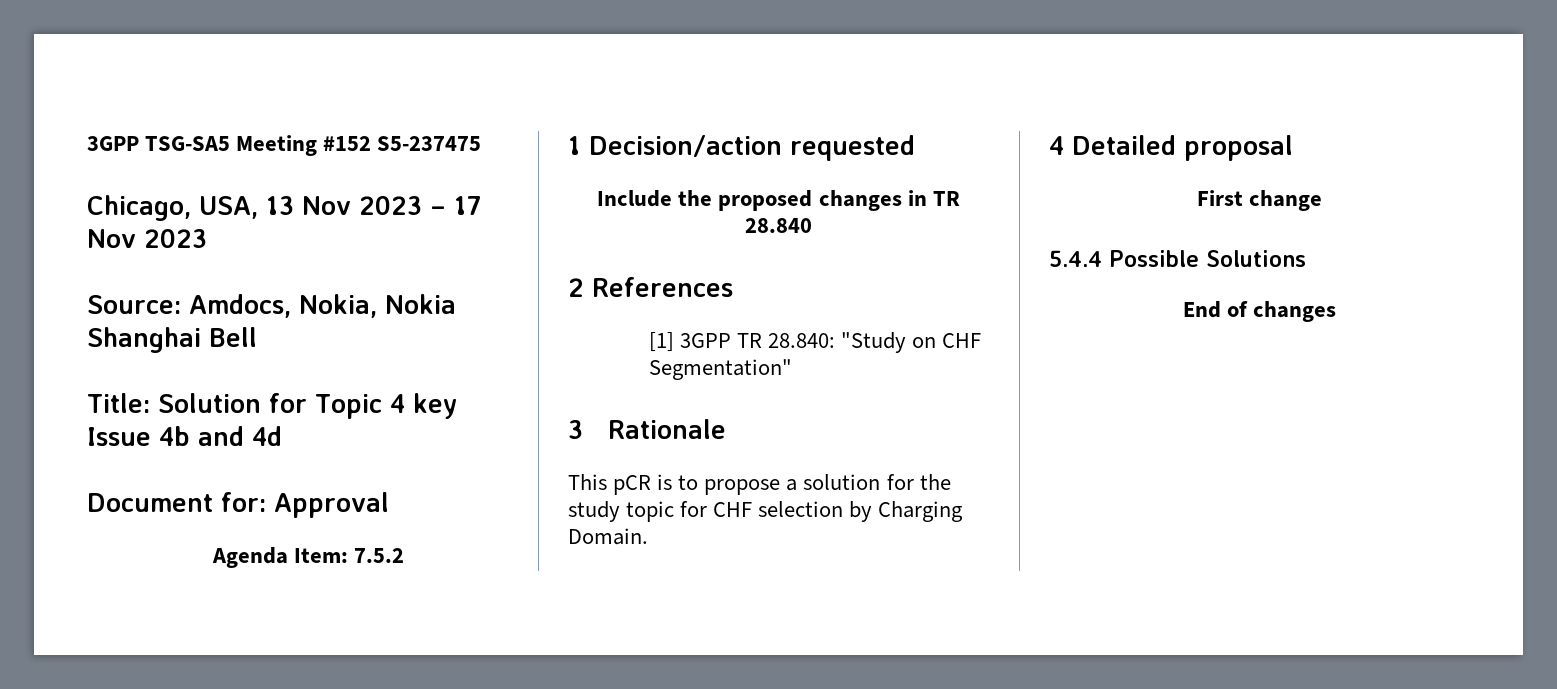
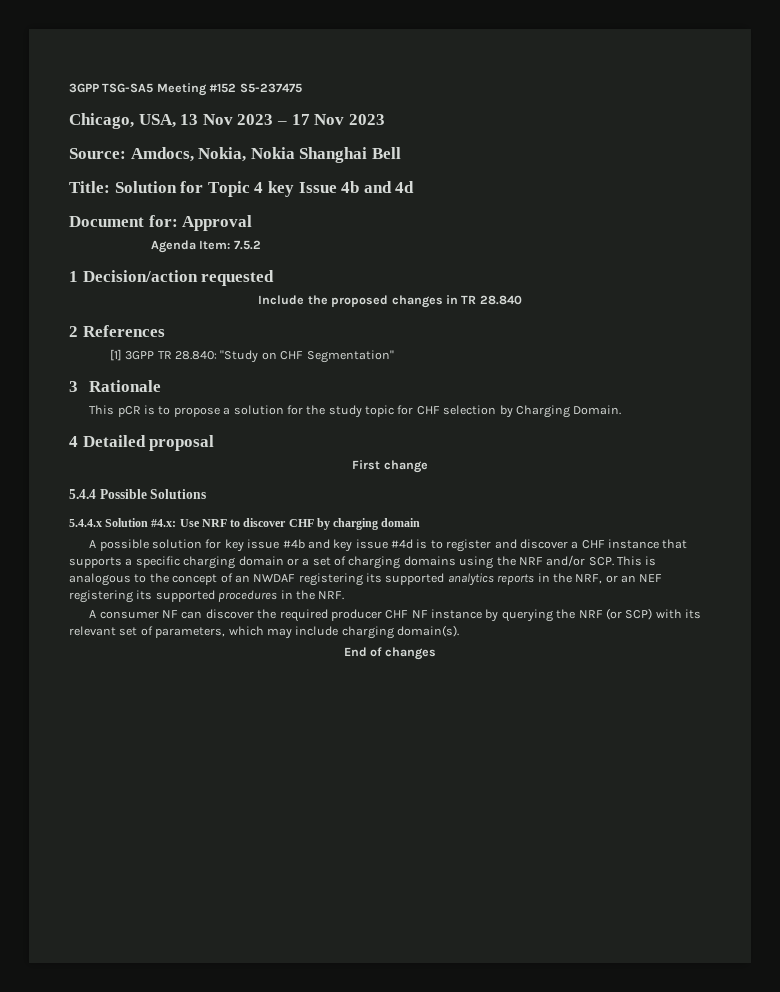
+ 5.4.4.x Solution #4.x: Use NRF to discover CHF by charging domain
+ A possible solution for key issue #4b and key issue #4d is to register and discover a CHF instance that supports a specific charging domain or a set of charging domains using the NRF and/or SCP. This is analogous to the concept of an NWDAF registering its supported analytics reports in the NRF, or an NEF registering its supported procedures in the NRF.
+ A consumer NF can discover the required producer CHF NF instance by querying the NRF (or SCP) with its relevant set of parameters, which may include charging domain(s).

